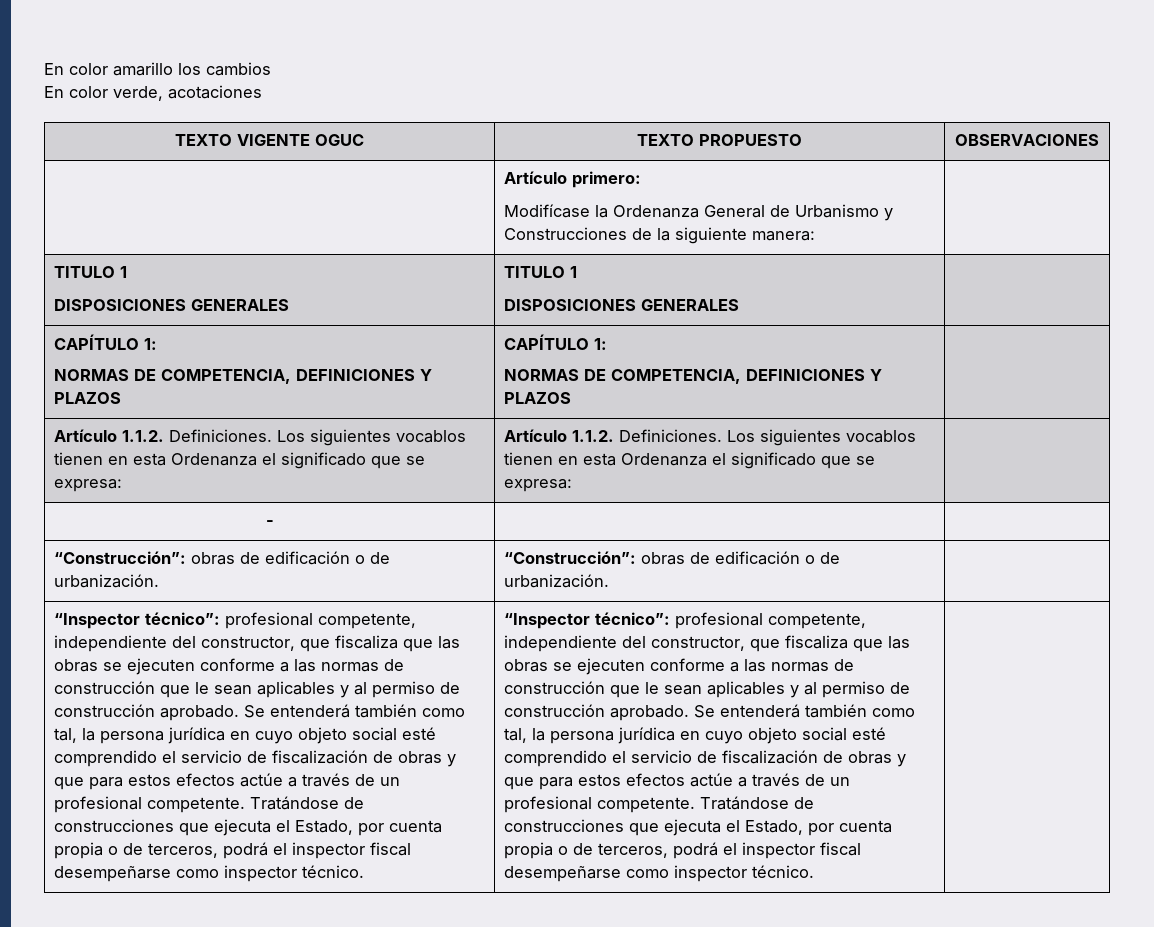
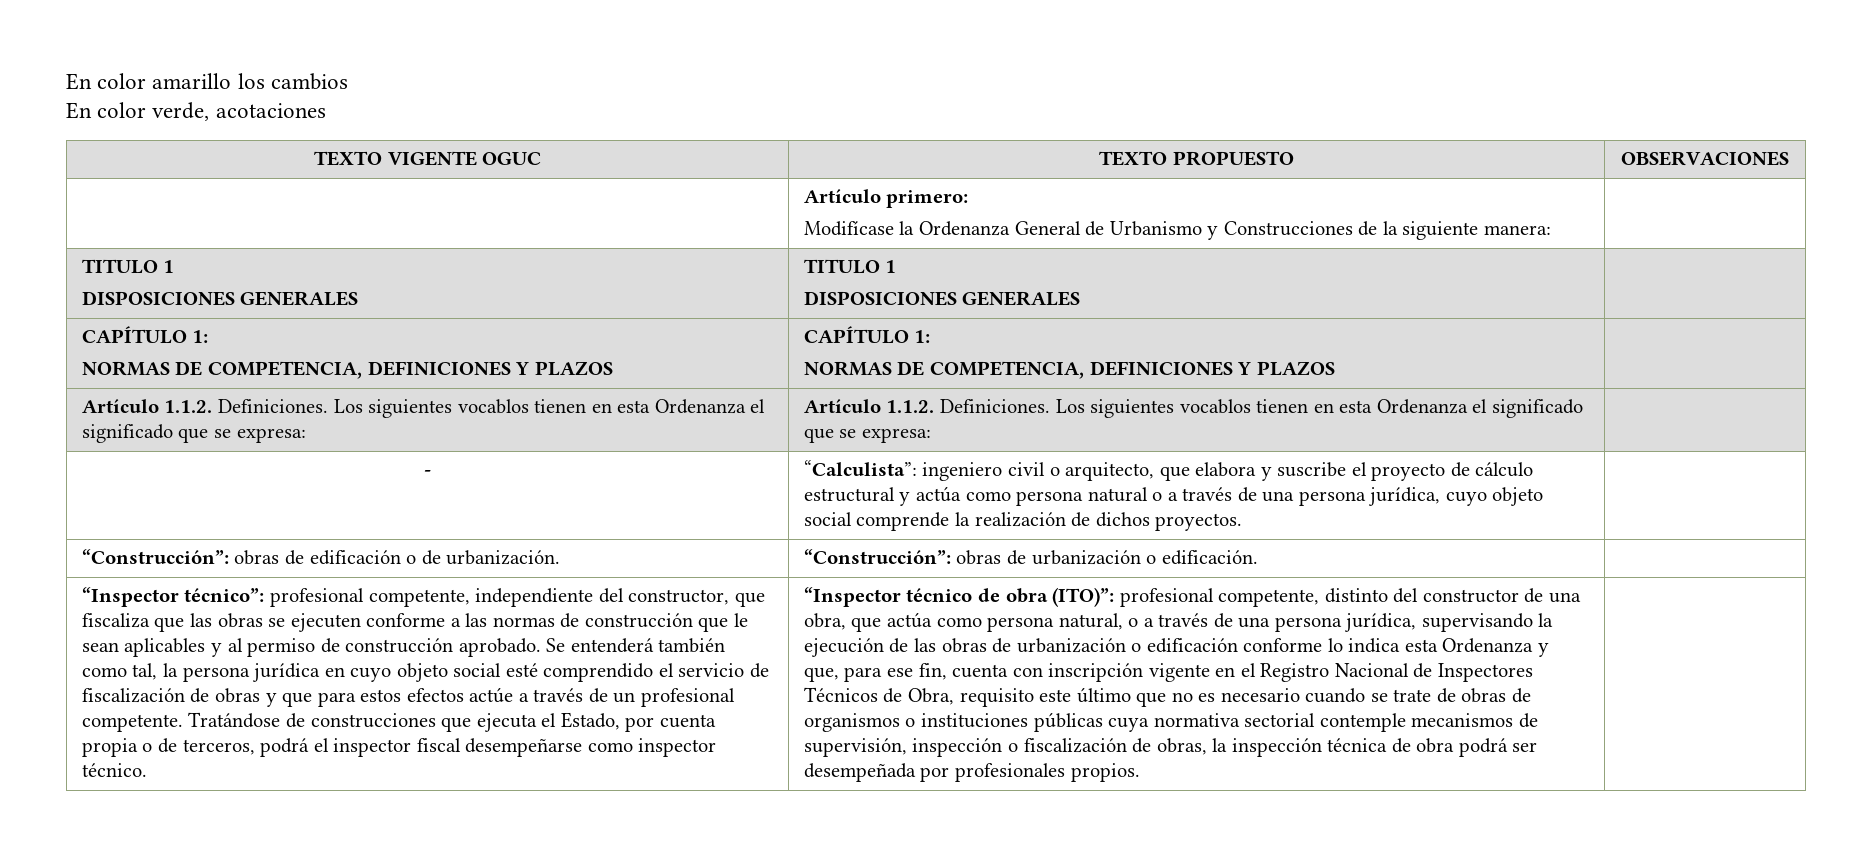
- - | |
+ - | “Calculista”: ingeniero civil o arquitecto, que elabora y suscribe el proyecto de cálculo estructural y actúa como persona natural o a través de una persona jurídica, cuyo objeto social comprende la realización de dichos proyectos. |
- “Construcción”: obras de edificación o de urbanización. | “Construcción”: obras de edificación o de urbanización. |
+ “Construcción”: obras de edificación o de urbanización. | “Construcción”: obras de urbanización o edificación. |
- Tratándose de construcciones que ejecuta el Estado, por cuenta propia o de terceros, podrá el inspector fiscal desempeñarse como inspector técnico. | “Inspector técnico”: profesional competente, independiente del constructor, que fiscaliza que las obras se ejecuten conforme a las normas de construcción que le sean aplicables y al permiso de construcción aprobado. Se entenderá también como tal, la persona jurídica en cuyo objeto social esté comprendido el servicio de fiscalización de obras y que para estos efectos actúe a través de un profesional competente. Tratándose de construcciones que ejecuta el Estado, por cuenta propia o de terceros, podrá el inspector fiscal desempeñarse como inspector técnico.
+ Tratándose de construcciones que ejecuta el Estado, por cuenta propia o de terceros, podrá el inspector fiscal desempeñarse como inspector técnico. | “Inspector técnico de obra (ITO)”: profesional competente, distinto del constructor de una obra, que actúa como persona natural, o a través de una persona jurídica, supervisando la ejecución de las obras de urbanización o edificación conforme lo indica esta Ordenanza y que, para ese fin, cuenta con inscripción vigente en el Registro Nacional de Inspectores Técnicos de Obra, requisito este último que no es necesario cuando se trate de obras de organismos o instituciones públicas cuya normativa sectorial contemple mecanismos de supervisión, inspección o fiscalización de obras, la inspección técnica de obra podrá ser desempeñada por profesionales propios.

